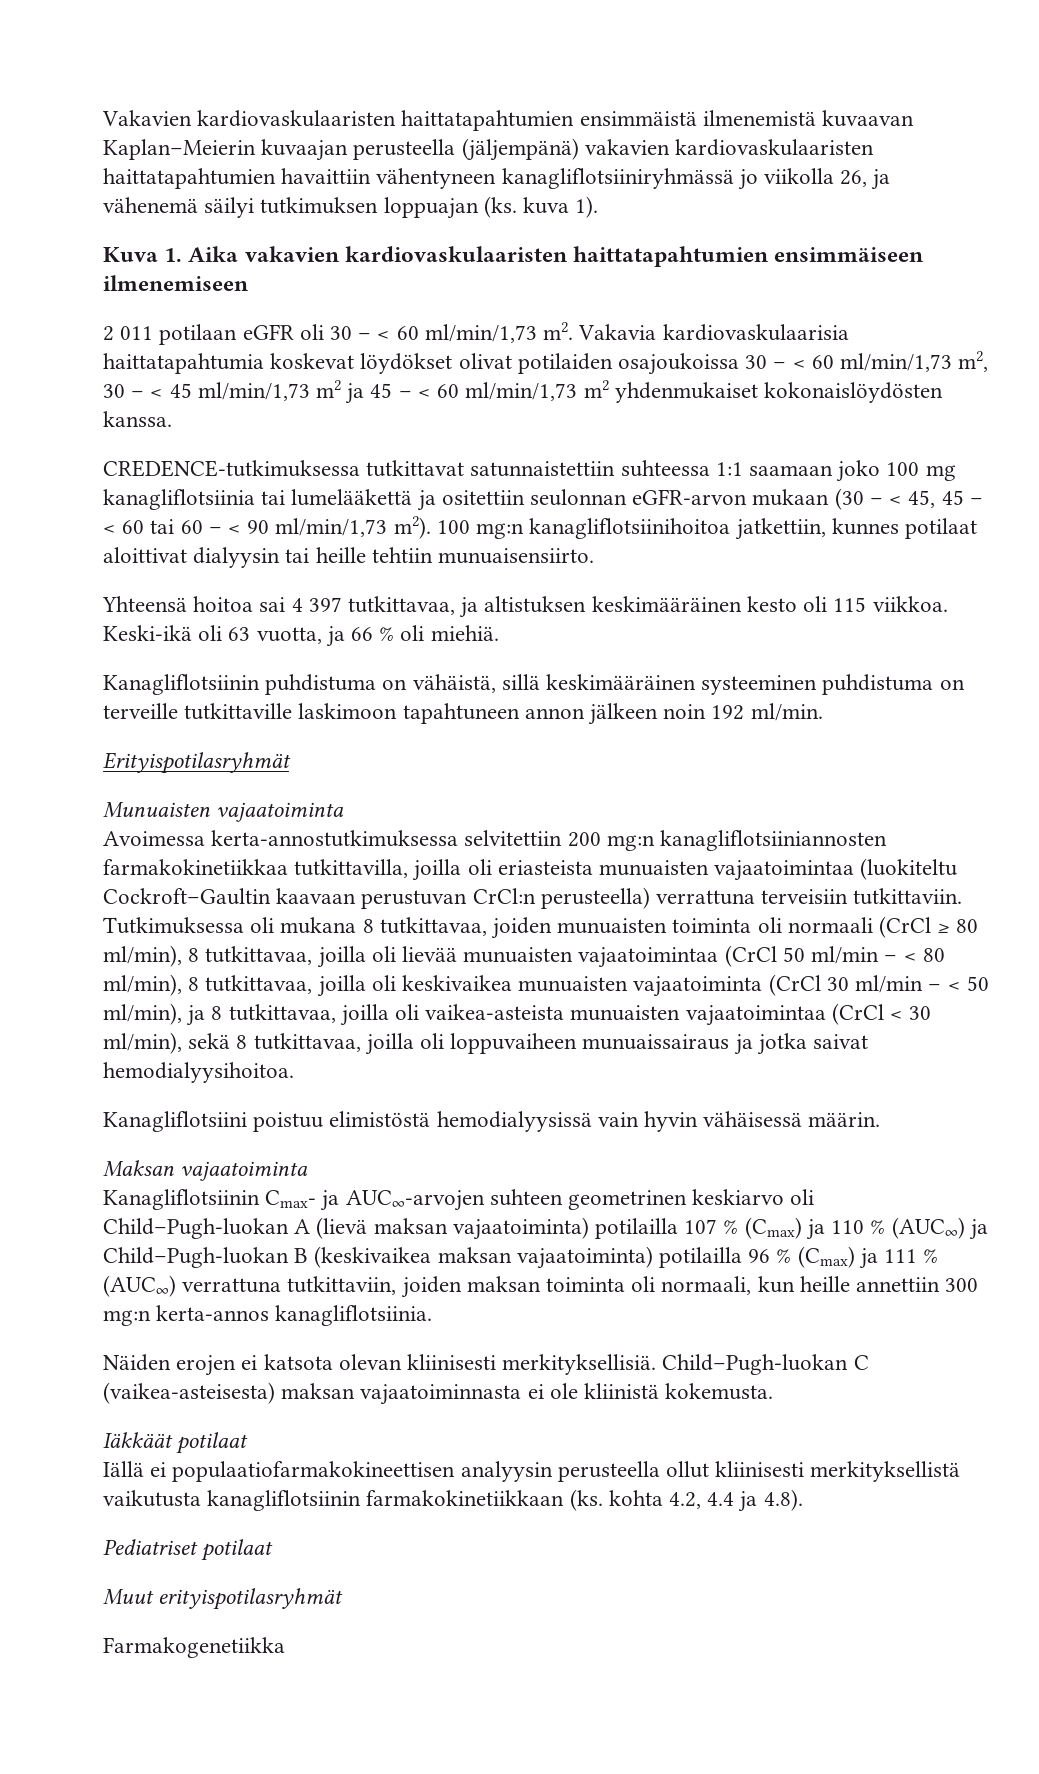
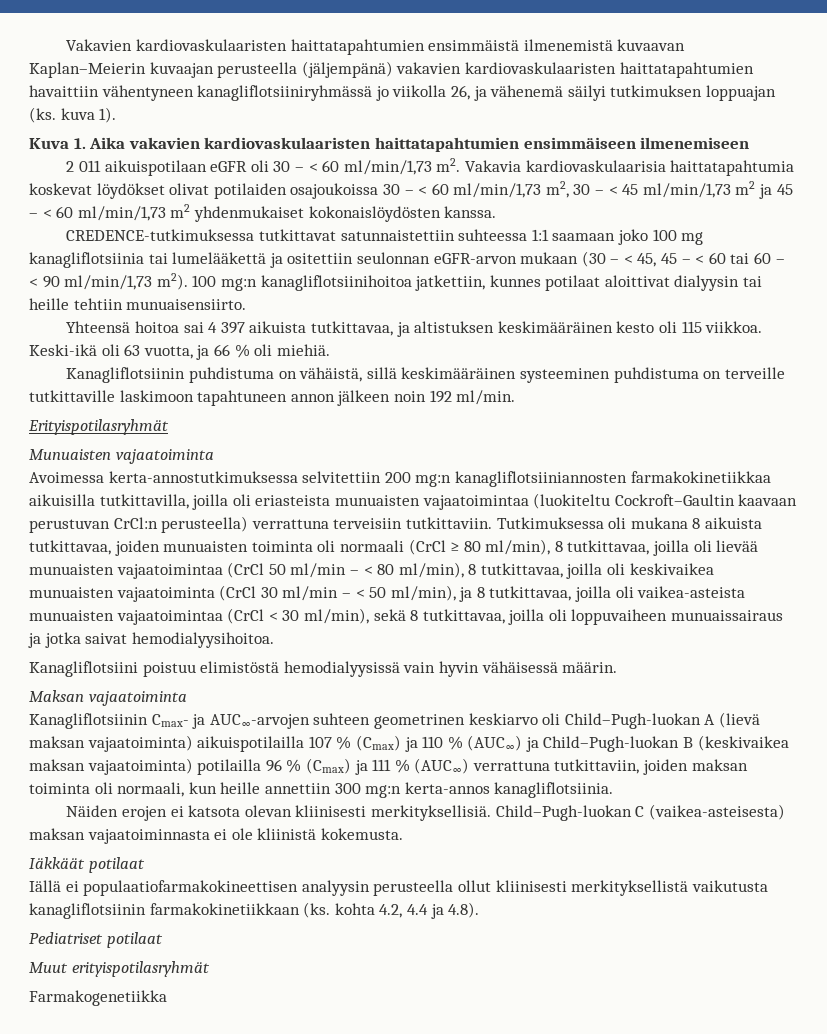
- 2 011 potilaan eGFR oli 30 – < 60 ml/min/1,73 m2.
+ 2 011 aikuispotilaan eGFR oli 30 – < 60 ml/min/1,73 m2.
- Yhteensä hoitoa sai 4 397 tutkittavaa, ja altistuksen keskimääräinen kesto oli 115 viikkoa.
+ Yhteensä hoitoa sai 4 397 aikuista tutkittavaa, ja altistuksen keskimääräinen kesto oli 115 viikkoa.
- Avoimessa kerta-annostutkimuksessa selvitettiin 200 mg:n kanagliflotsiiniannosten farmakokinetiikkaa tutkittavilla, joilla oli eriasteista munuaisten vajaatoimintaa (luokiteltu Cockroft–Gaultin kaavaan perustuvan CrCl:n perusteella) verrattuna terveisiin tutkittaviin.
+ Avoimessa kerta-annostutkimuksessa selvitettiin 200 mg:n kanagliflotsiiniannosten farmakokinetiikkaa aikuisilla tutkittavilla, joilla oli eriasteista munuaisten vajaatoimintaa (luokiteltu Cockroft–Gaultin kaavaan perustuvan CrCl:n perusteella) verrattuna terveisiin tutkittaviin.
- Tutkimuksessa oli mukana 8 tutkittavaa, joiden munuaisten toiminta oli normaali (CrCl ≥ 80 ml/min), 8 tutkittavaa, joilla oli lievää munuaisten vajaatoimintaa (CrCl 50 ml/min – < 80 ml/min), 8 tutkittavaa, joilla oli keskivaikea munuaisten vajaatoiminta (CrCl 30 ml/min – < 50 ml/min), ja 8 tutkittavaa, joilla oli vaikea-asteista munuaisten vajaatoimintaa (CrCl < 30 ml/min), sekä 8 tutkittavaa, joilla oli loppuvaiheen munuaissairaus ja jotka saivat hemodialyysihoitoa.
+ Tutkimuksessa oli mukana 8 aikuista tutkittavaa, joiden munuaisten toiminta oli normaali (CrCl ≥ 80 ml/min), 8 tutkittavaa, joilla oli lievää munuaisten vajaatoimintaa (CrCl 50 ml/min – < 80 ml/min), 8 tutkittavaa, joilla oli keskivaikea munuaisten vajaatoiminta (CrCl 30 ml/min – < 50 ml/min), ja 8 tutkittavaa, joilla oli vaikea-asteista munuaisten vajaatoimintaa (CrCl < 30 ml/min), sekä 8 tutkittavaa, joilla oli loppuvaiheen munuaissairaus ja jotka saivat hemodialyysihoitoa.
- Kanagliflotsiinin Cmax- ja AUC∞-arvojen suhteen geometrinen keskiarvo oli Child–Pugh-luokan A (lievä maksan vajaatoiminta) potilailla 107 % (Cmax) ja 110 % (AUC∞) ja Child–Pugh-luokan B (keskivaikea maksan vajaatoiminta) potilailla 96 % (Cmax) ja 111 % (AUC∞) verrattuna tutkittaviin, joiden maksan toiminta oli normaali, kun heille annettiin 300 mg:n kerta-annos kanagliflotsiinia.
+ Kanagliflotsiinin Cmax- ja AUC∞-arvojen suhteen geometrinen keskiarvo oli Child–Pugh-luokan A (lievä maksan vajaatoiminta) aikuispotilailla 107 % (Cmax) ja 110 % (AUC∞) ja Child–Pugh-luokan B (keskivaikea maksan vajaatoiminta) potilailla 96 % (Cmax) ja 111 % (AUC∞) verrattuna tutkittaviin, joiden maksan toiminta oli normaali, kun heille annettiin 300 mg:n kerta-annos kanagliflotsiinia.

